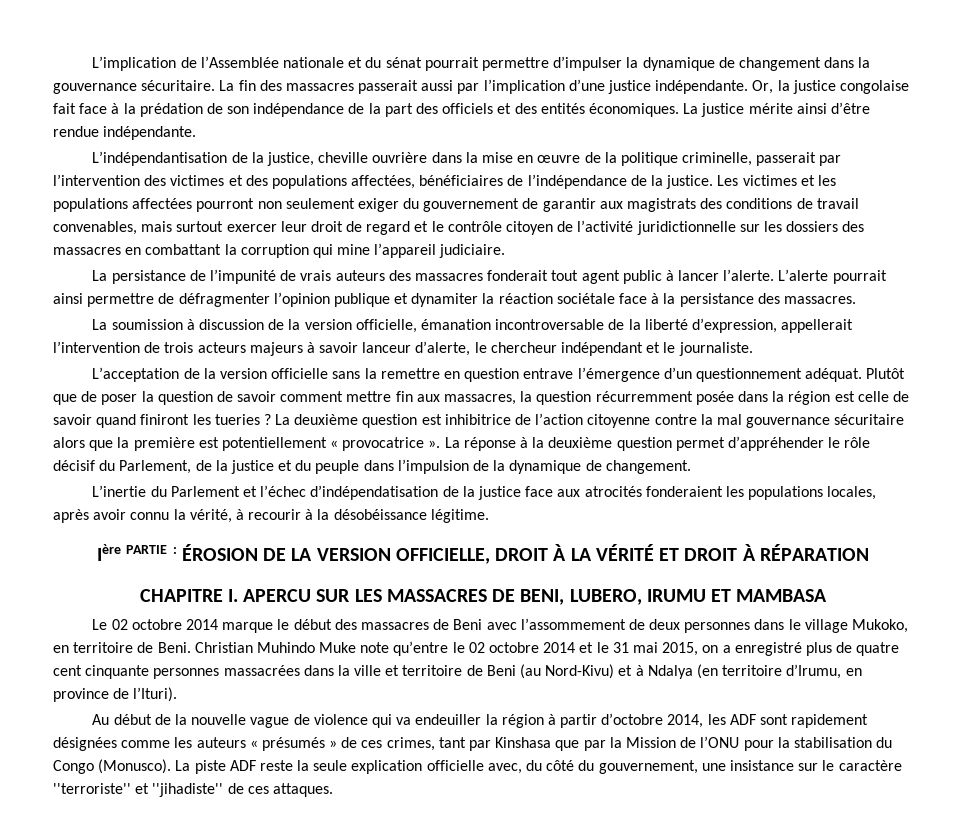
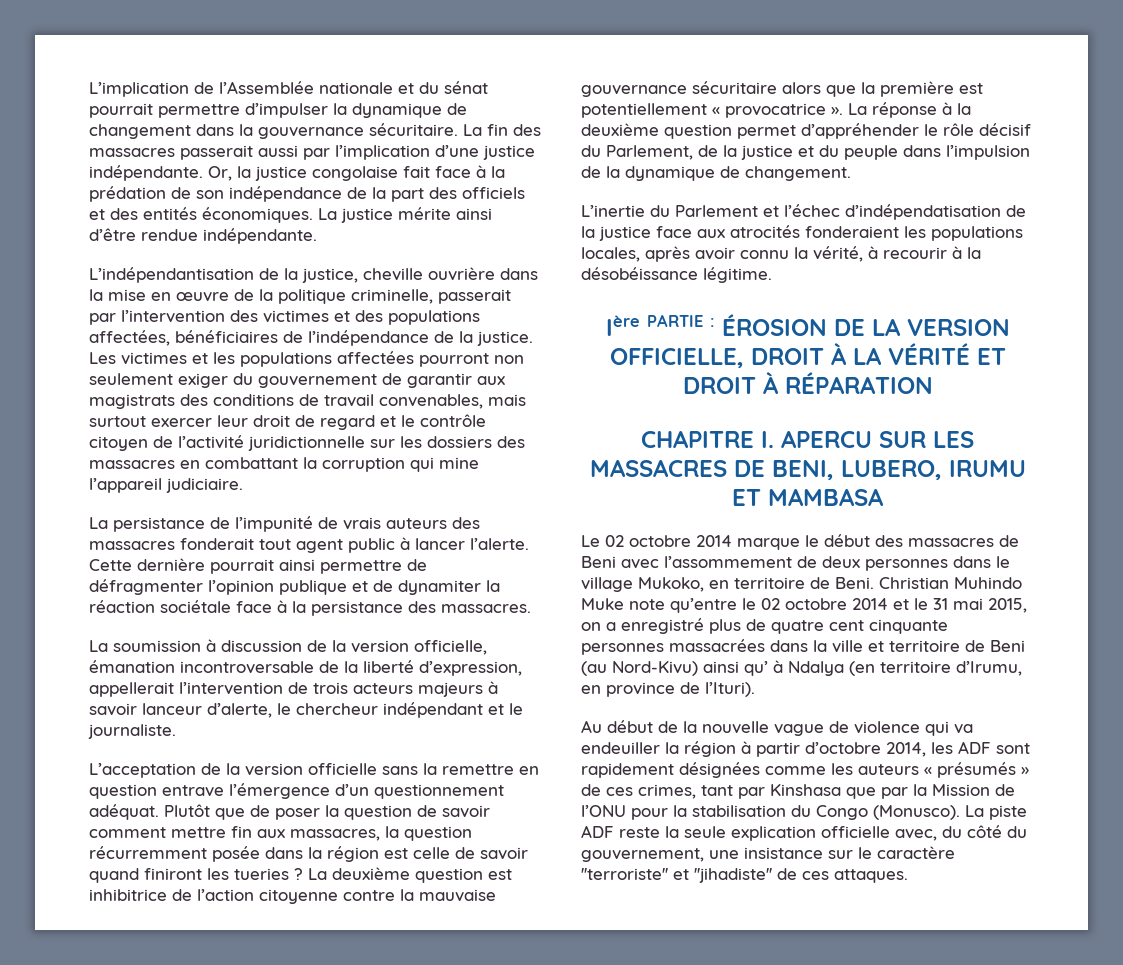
- L’alerte pourrait ainsi permettre de défragmenter l’opinion publique et dynamiter la réaction sociétale face à la persistance des massacres.
+ Cette dernière pourrait ainsi permettre de défragmenter l’opinion publique et de dynamiter la réaction sociétale face à la persistance des massacres.
- La deuxième question est inhibitrice de l’action citoyenne contre la mal gouvernance sécuritaire alors que la première est potentiellement « provocatrice ».
+ La deuxième question est inhibitrice de l’action citoyenne contre la mauvaise gouvernance sécuritaire alors que la première est potentiellement « provocatrice ».
- Christian Muhindo Muke note qu’entre le 02 octobre 2014 et le 31 mai 2015, on a enregistré plus de quatre cent cinquante personnes massacrées dans la ville et territoire de Beni (au Nord-Kivu) et à Ndalya (en territoire d’Irumu, en province de l’Ituri).
+ Christian Muhindo Muke note qu’entre le 02 octobre 2014 et le 31 mai 2015, on a enregistré plus de quatre cent cinquante personnes massacrées dans la ville et territoire de Beni (au Nord-Kivu) ainsi qu’ à Ndalya (en territoire d’Irumu, en province de l’Ituri).

